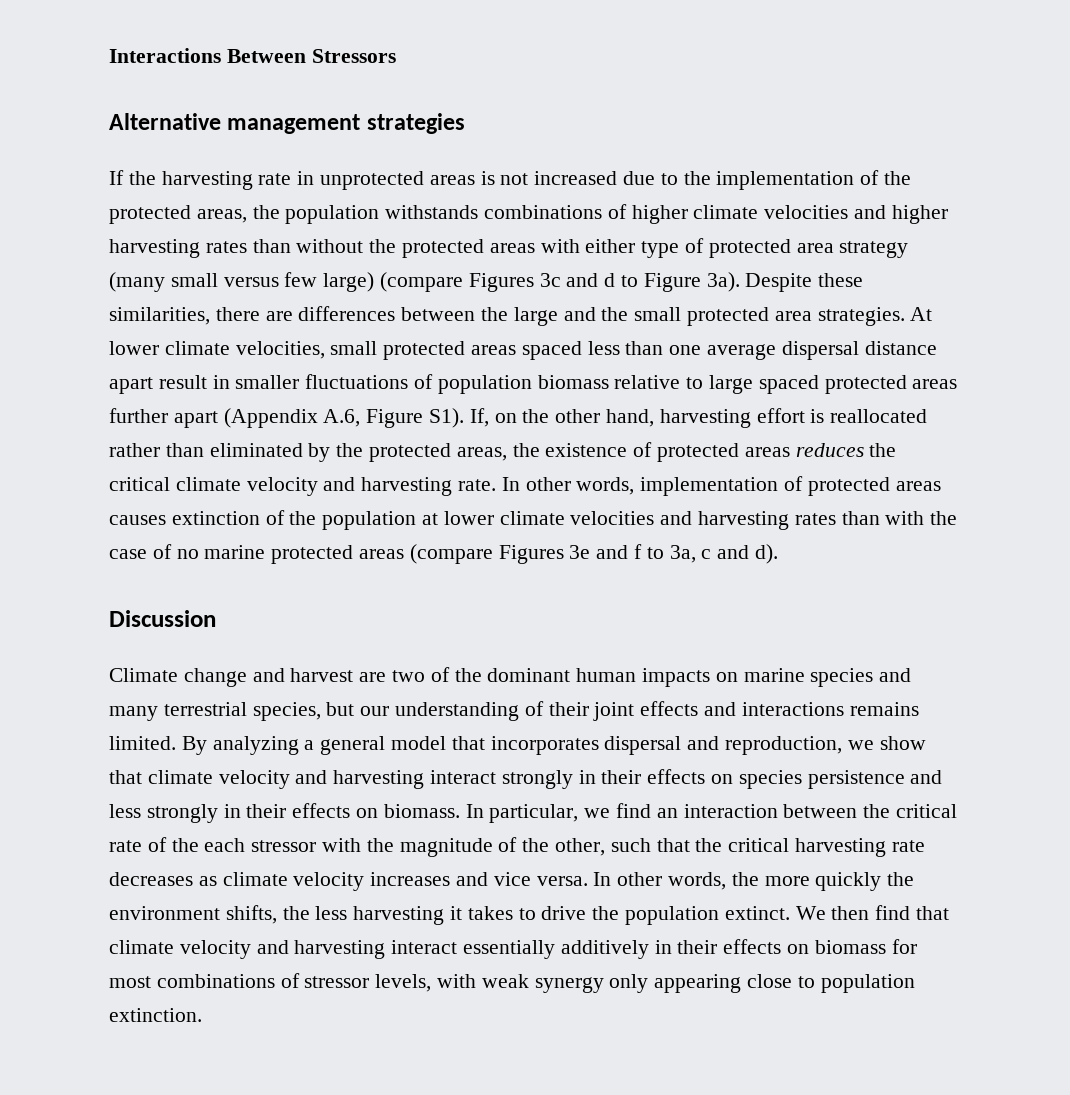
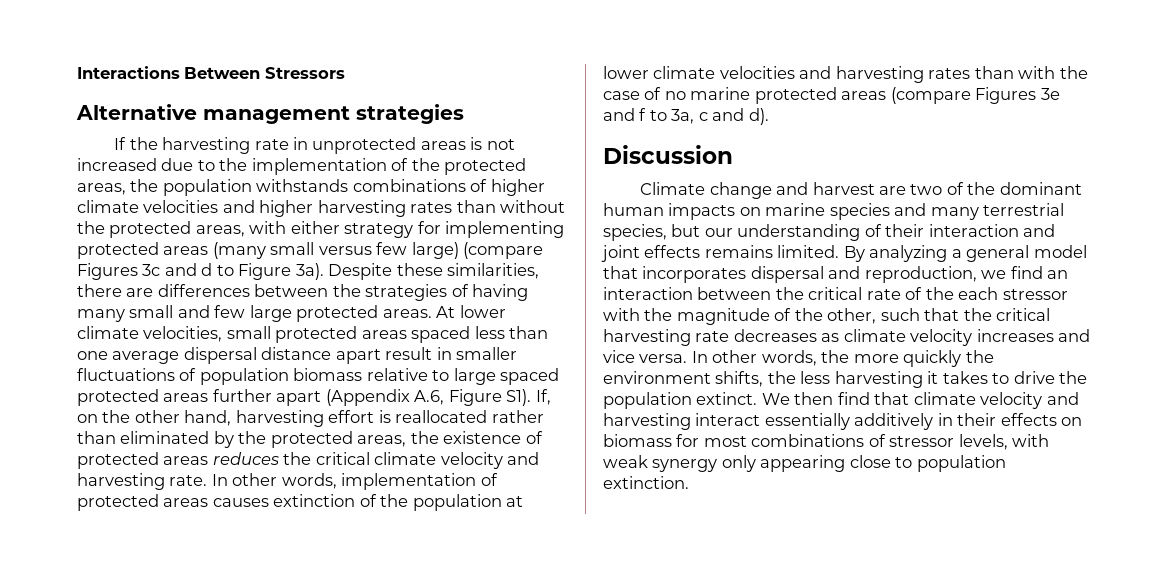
- If the harvesting rate in unprotected areas is not increased due to the implementation of the protected areas, the population withstands combinations of higher climate velocities and higher harvesting rates than without the protected areas with either type of protected area strategy (many small versus few large) (compare Figures 3c and d to Figure 3a).
+ If the harvesting rate in unprotected areas is not increased due to the implementation of the protected areas, the population withstands combinations of higher climate velocities and higher harvesting rates than without the protected areas, with either strategy for implementing protected areas (many small versus few large) (compare Figures 3c and d to Figure 3a).
- Despite these similarities, there are differences between the large and the small protected area strategies.
+ Despite these similarities, there are differences between the strategies of having many small and few large protected areas.
- Climate change and harvest are two of the dominant human impacts on marine species and many terrestrial species, but our understanding of their joint effects and interactions remains limited.
+ Climate change and harvest are two of the dominant human impacts on marine species and many terrestrial species, but our understanding of their interaction and joint effects remains limited.
- By analyzing a general model that incorporates dispersal and reproduction, we show that climate velocity and harvesting interact strongly in their effects on species persistence and less strongly in their effects on biomass. In particular, we find an interaction between the critical rate of the each stressor with the magnitude of the other, such that the critical harvesting rate decreases as climate velocity increases and vice versa.
+ By analyzing a general model that incorporates dispersal and reproduction, we find an interaction between the critical rate of the each stressor with the magnitude of the other, such that the critical harvesting rate decreases as climate velocity increases and vice versa.

